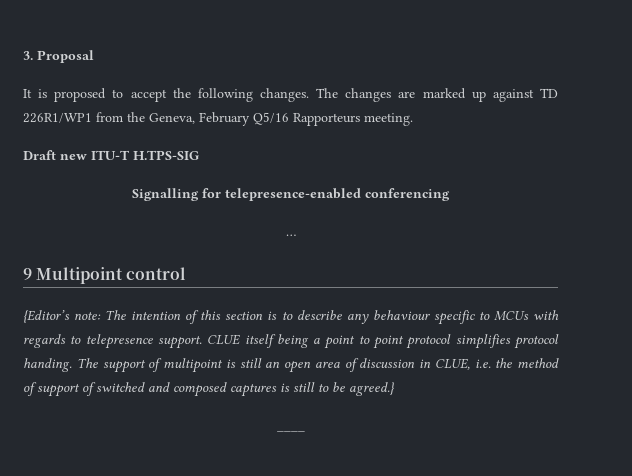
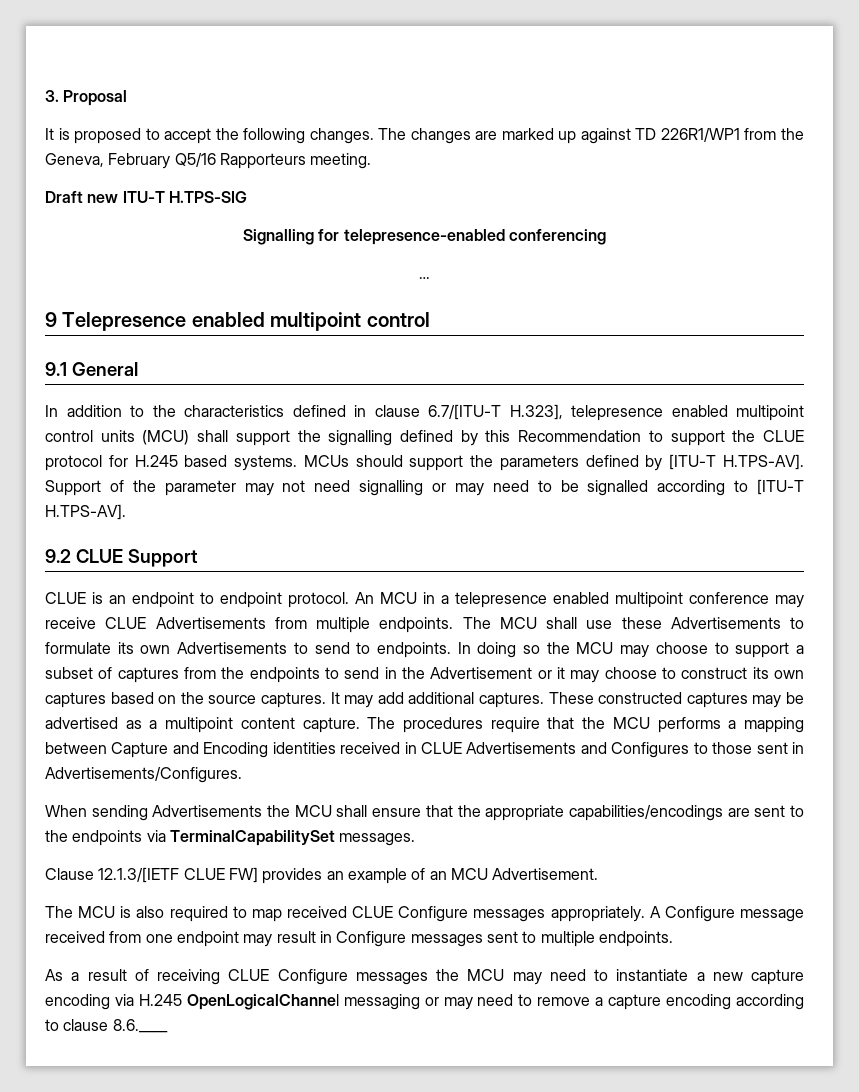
- 9 Multipoint control
- {Editor’s note: The intention of this section is to describe any behaviour specific to MCUs with regards to telepresence support. CLUE itself being a point to point protocol simplifies protocol handing. The support of multipoint is still an open area of discussion in CLUE, i.e. the method of support of switched and composed captures is still to be agreed.}
- ____
+ 9 Telepresence enabled multipoint control
+ 9.1 General
+ In addition to the characteristics defined in clause 6.7/[ITU-T H.323], telepresence enabled multipoint control units (MCU) shall support the signalling defined by this Recommendation to support the CLUE protocol for H.245 based systems. MCUs should support the parameters defined by [ITU-T H.TPS-AV]. Support of the parameter may not need signalling or may need to be signalled according to [ITU-T H.TPS-AV].
+ 9.2 CLUE Support
+ CLUE is an endpoint to endpoint protocol. An MCU in a telepresence enabled multipoint conference may receive CLUE Advertisements from multiple endpoints. The MCU shall use these Advertisements to formulate its own Advertisements to send to endpoints. In doing so the MCU may choose to support a subset of captures from the endpoints to send in the Advertisement or it may choose to construct its own captures based on the source captures. It may add additional captures. These constructed captures may be advertised as a multipoint content capture. The procedures require that the MCU performs a mapping between Capture and Encoding identities received in CLUE Advertisements and Configures to those sent in Advertisements/Configures.
+ When sending Advertisements the MCU shall ensure that the appropriate capabilities/encodings are sent to the endpoints via TerminalCapabilitySet messages.
+ Clause 12.1.3/[IETF CLUE FW] provides an example of an MCU Advertisement.
+ The MCU is also required to map received CLUE Configure messages appropriately. A Configure message received from one endpoint may result in Configure messages sent to multiple endpoints.
+ As a result of receiving CLUE Configure messages the MCU may need to instantiate a new capture encoding via H.245 OpenLogicalChannel messaging or may need to remove a capture encoding according to clause 8.6.____

